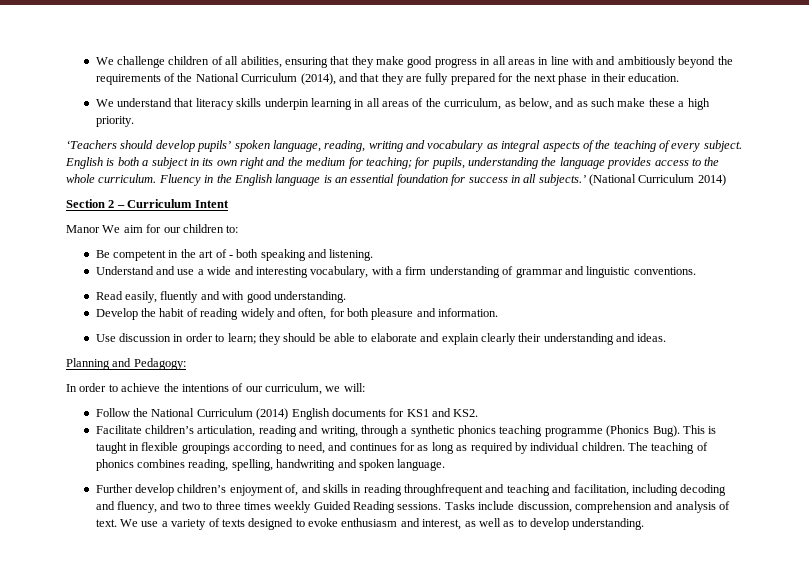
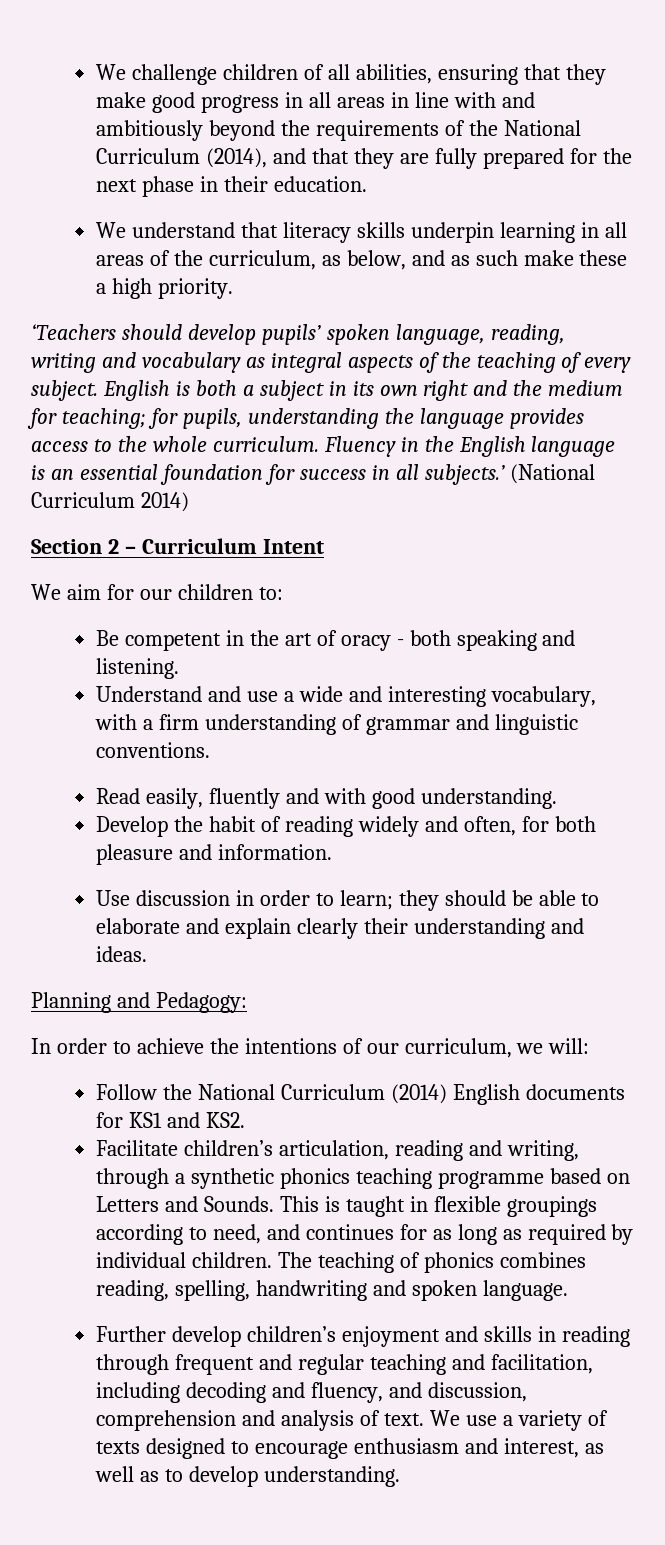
- Manor We aim for our children to:
+ We aim for our children to:
- Be competent in the art of - both speaking and listening.
+ Be competent in the art of oracy - both speaking and listening.
- Facilitate children’s articulation, reading and writing, through a synthetic phonics teaching programme (Phonics Bug).
+ Facilitate children’s articulation, reading and writing, through a synthetic phonics teaching programme based on Letters and Sounds.
- Further develop children’s enjoyment of, and skills in reading throughfrequent and teaching and facilitation, including decoding and fluency, and two to three times weekly Guided Reading sessions. Tasks include discussion, comprehension and analysis of text.
+ Further develop children’s enjoyment and skills in reading through frequent and regular teaching and facilitation, including decoding and fluency, and discussion, comprehension and analysis of text.
- We use a variety of texts designed to evoke enthusiasm and interest, as well as to develop understanding.
+ We use a variety of texts designed to encourage enthusiasm and interest, as well as to develop understanding.

